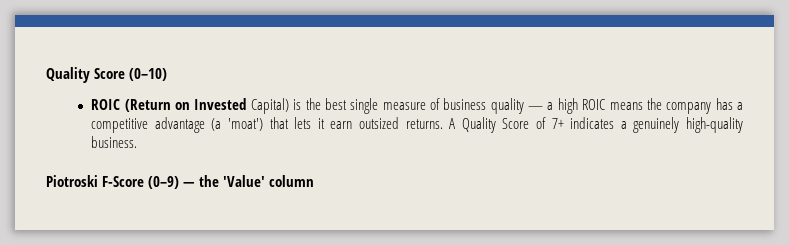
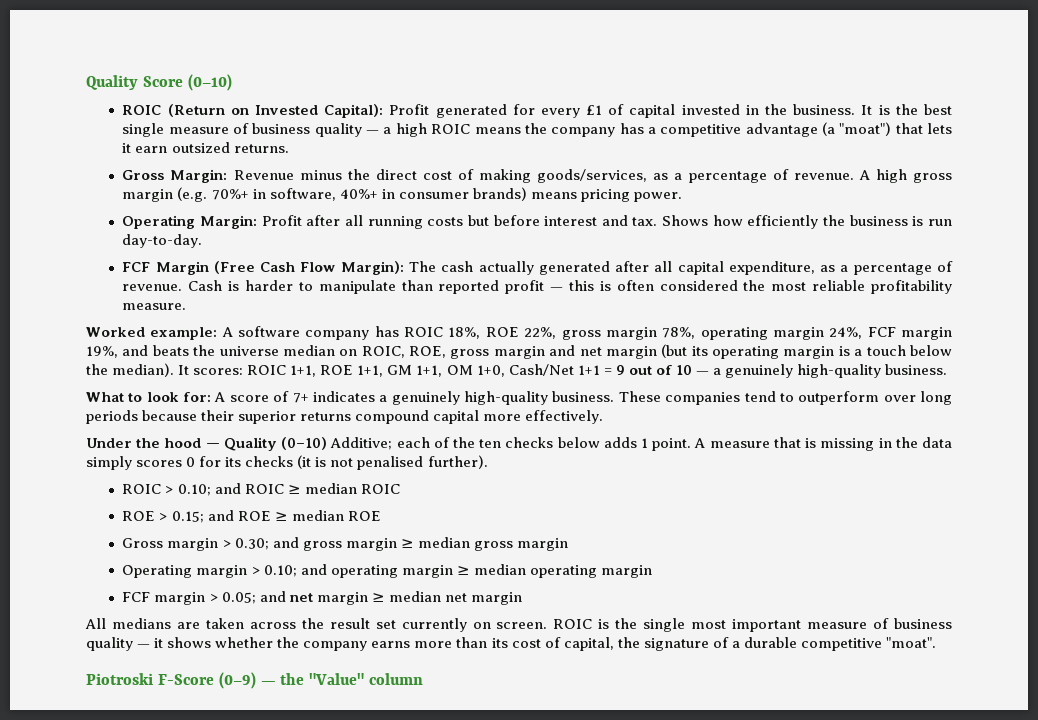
- ROIC (Return on Invested Capital) is the best single measure of business quality — a high ROIC means the company has a competitive advantage (a 'moat') that lets it earn outsized returns. A Quality Score of 7+ indicates a genuinely high-quality business.
+ ROIC (Return on Invested Capital): Profit generated for every £1 of capital invested in the business. It is the best single measure of business quality — a high ROIC means the company has a competitive advantage (a "moat") that lets it earn outsized returns.
+ Gross Margin: Revenue minus the direct cost of making goods/services, as a percentage of revenue. A high gross margin (e.g. 70%+ in software, 40%+ in consumer brands) means pricing power.
+ Operating Margin: Profit after all running costs but before interest and tax. Shows how efficiently the business is run day-to-day.
+ FCF Margin (Free Cash Flow Margin): The cash actually generated after all capital expenditure, as a percentage of revenue. Cash is harder to manipulate than reported profit — this is often considered the most reliable profitability measure.
+ Worked example: A software company has ROIC 18%, ROE 22%, gross margin 78%, operating margin 24%, FCF margin 19%, and beats the universe median on ROIC, ROE, gross margin and net margin (but its operating margin is a touch below the median). It scores: ROIC 1+1, ROE 1+1, GM 1+1, OM 1+0, Cash/Net 1+1 = 9 out of 10 — a genuinely high-quality business.
+ What to look for: A score of 7+ indicates a genuinely high-quality business. These companies tend to outperform over long periods because their superior returns compound capital more effectively.
+ Under the hood — Quality (0–10) Additive; each of the ten checks below adds 1 point. A measure that is missing in the data simply scores 0 for its checks (it is not penalised further).
+ ROIC > 0.10; and ROIC ≥ median ROIC
+ ROE > 0.15; and ROE ≥ median ROE
+ Gross margin > 0.30; and gross margin ≥ median gross margin
+ Operating margin > 0.10; and operating margin ≥ median operating margin
+ FCF margin > 0.05; and net margin ≥ median net margin
+ All medians are taken across the result set currently on screen. ROIC is the single most important measure of business quality — it shows whether the company earns more than its cost of capital, the signature of a durable competitive "moat".
- Piotroski F-Score (0–9) — the 'Value' column
+ Piotroski F-Score (0–9) — the "Value" column

